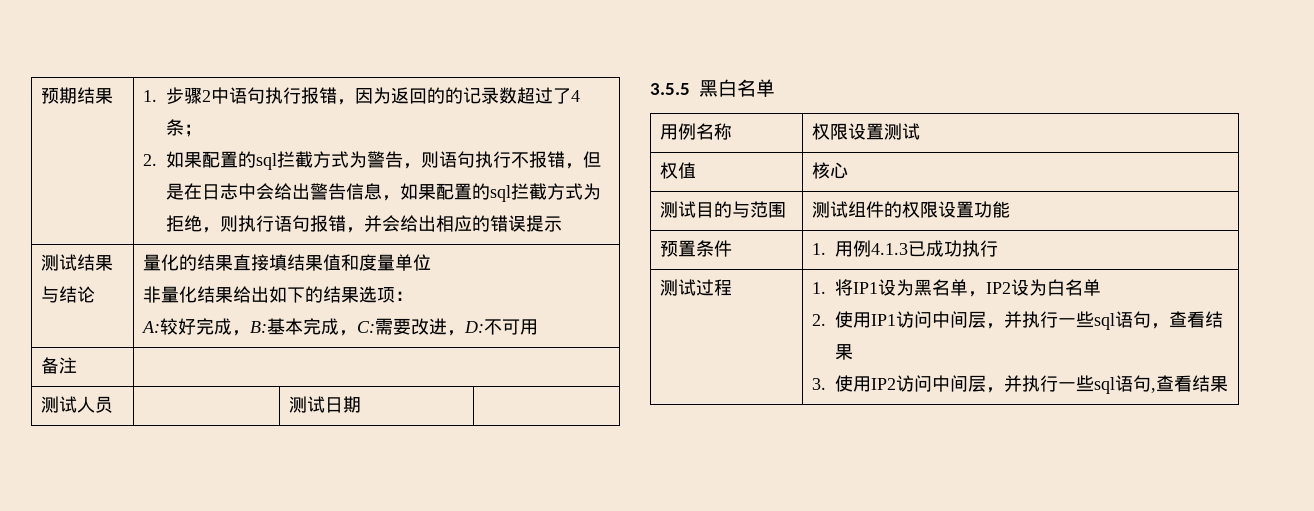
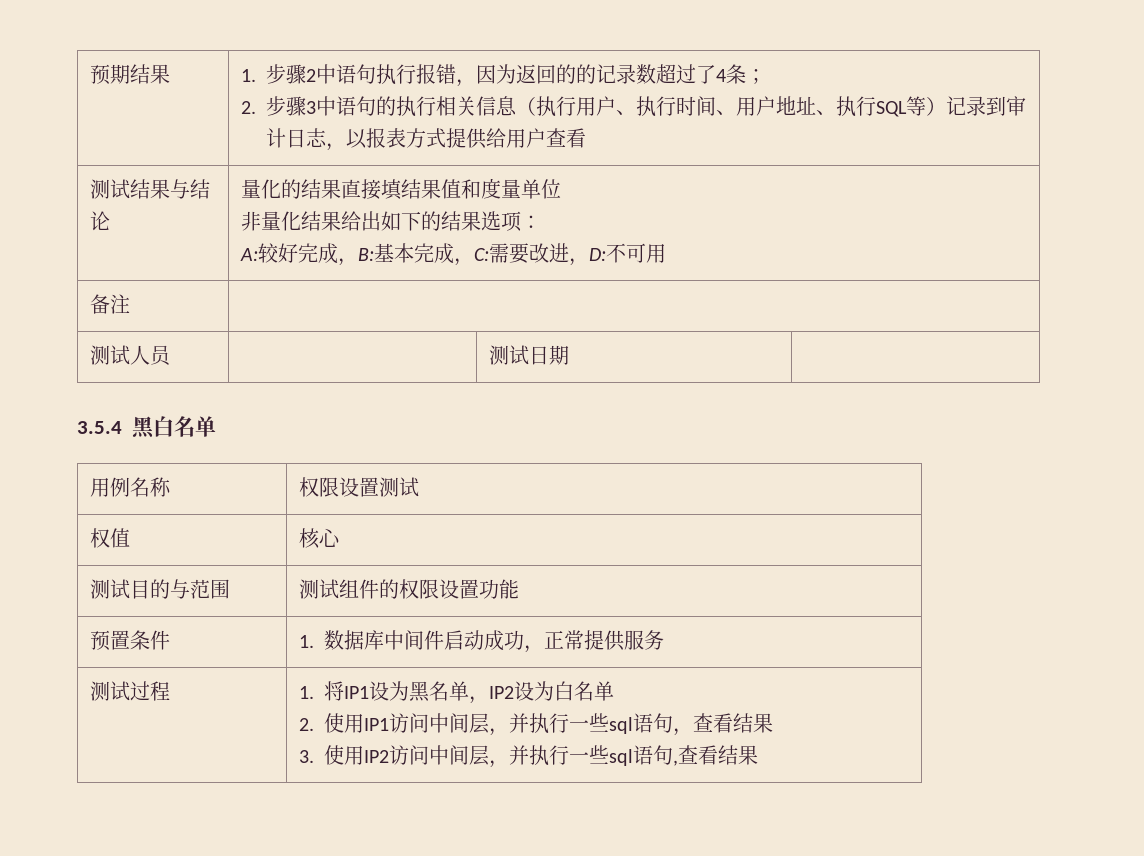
- 2.如果配置的sql拦截方式为警告，则语句执行不报错，但是在日志中会给出警告信息，如果配置的sql拦截方式为拒绝，则执行语句报错，并会给出相应的错误提示
+ 2.步骤3中语句的执行相关信息（执行用户、执行时间、用户地址、执行SQL等）记录到审计日志，以报表方式提供给用户查看
- 3.5.5黑白名单
+ 3.5.4黑白名单
- 预置条件 | 1.用例4.1.3已成功执行
+ 预置条件 | 1.数据库中间件启动成功，正常提供服务

